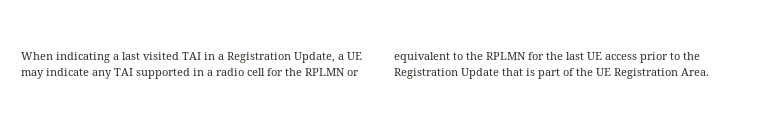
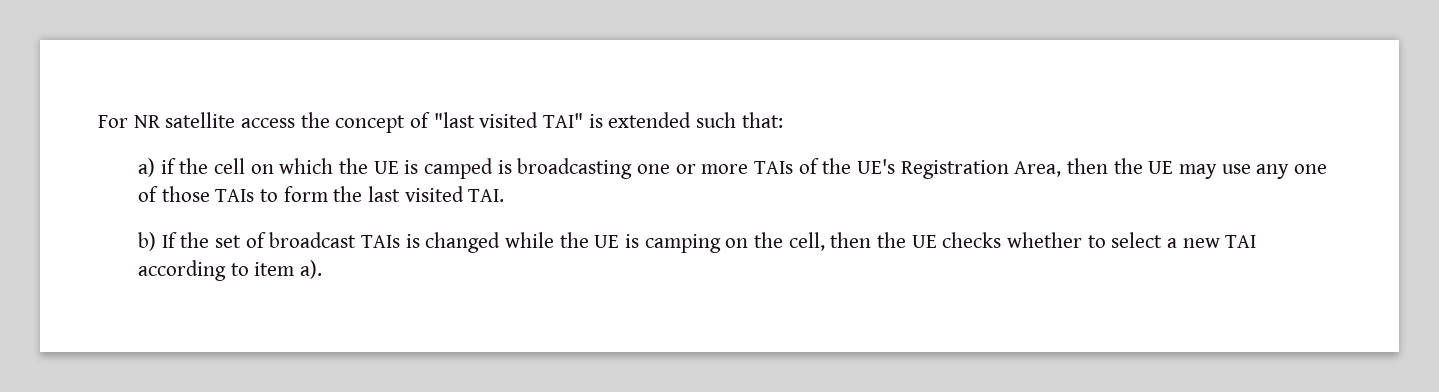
- When indicating a last visited TAI in a Registration Update, a UE may indicate any TAI supported in a radio cell for the RPLMN or equivalent to the RPLMN for the last UE access prior to the Registration Update that is part of the UE Registration Area.
+ For NR satellite access the concept of "last visited TAI" is extended such that:
+ a) if the cell on which the UE is camped is broadcasting one or more TAIs of the UE's Registration Area, then the UE may use any one of those TAIs to form the last visited TAI.
+ b) If the set of broadcast TAIs is changed while the UE is camping on the cell, then the UE checks whether to select a new TAI according to item a).

